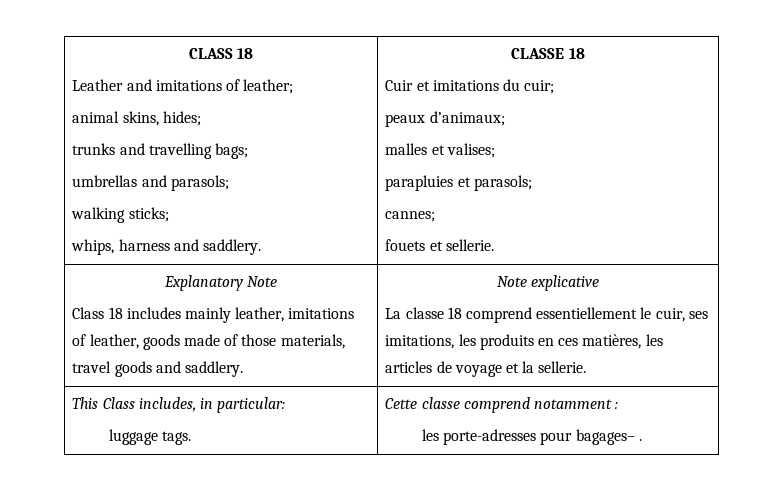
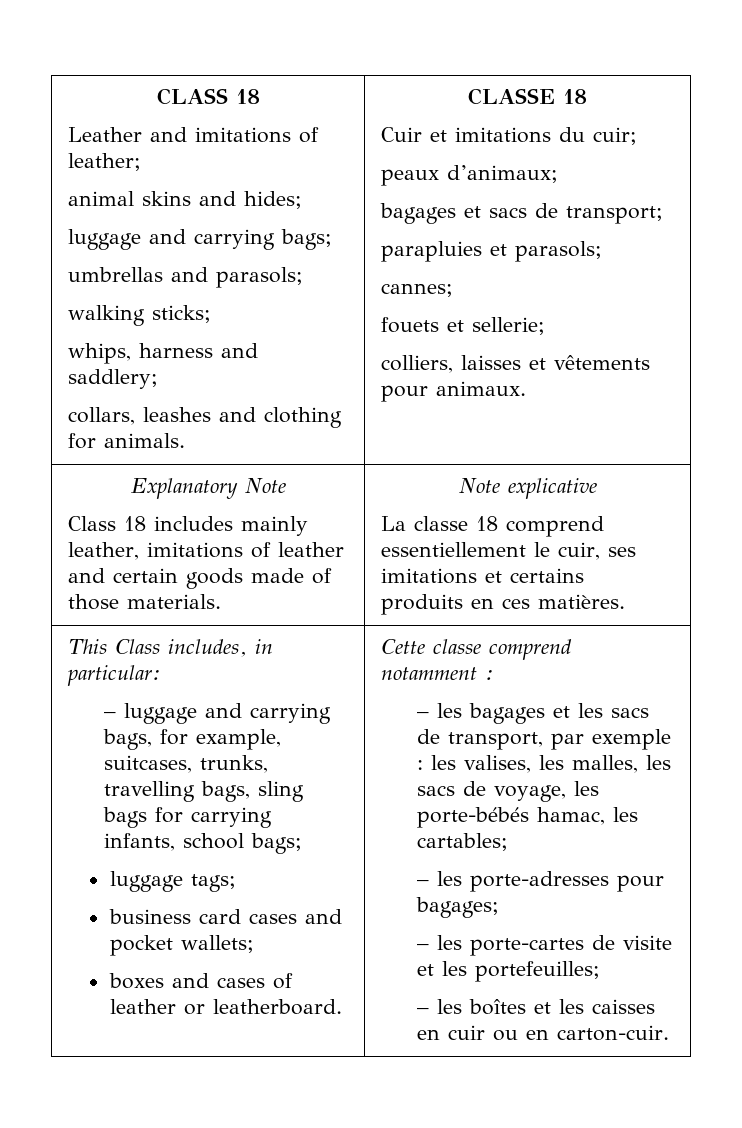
- animal skins, hides;
+ animal skins and hides;
- trunks and travelling bags;
+ luggage and carrying bags;
- whips, harness and saddlery.
+ whips, harness and saddlery;
+ collars, leashes and clothing for animals.
- malles et valises;
+ bagages et sacs de transport;
- fouets et sellerie.
+ fouets et sellerie;
+ colliers, laisses et vêtements pour animaux.
- Class 18 includes mainly leather, imitations of leather, goods made of those materials, travel goods and saddlery.
+ Class 18 includes mainly leather, imitations of leather and certain goods made of those materials.
- La classe 18 comprend essentiellement le cuir, ses imitations, les produits en ces matières, les articles de voyage et la sellerie.
+ La classe 18 comprend essentiellement le cuir, ses imitations et certains produits en ces matières.
- luggage tags.
+ – luggage and carrying bags, for example, suitcases, trunks, travelling bags, sling bags for carrying infants, school bags;
+ luggage tags;
+ business card cases and pocket wallets;
+ boxes and cases of leather or leatherboard.
- les porte-adresses pour bagages– .
+ – les bagages et les sacs de transport, par exemple : les valises, les malles, les sacs de voyage, les porte-bébés hamac, les cartables;
+ – les porte-adresses pour bagages;
+ – les porte-cartes de visite et les portefeuilles;
+ – les boîtes et les caisses en cuir ou en carton-cuir.

